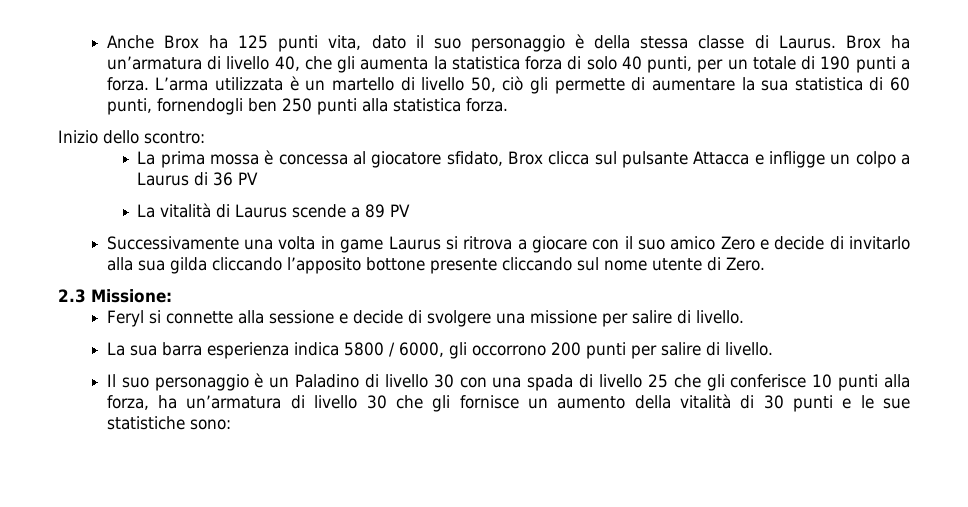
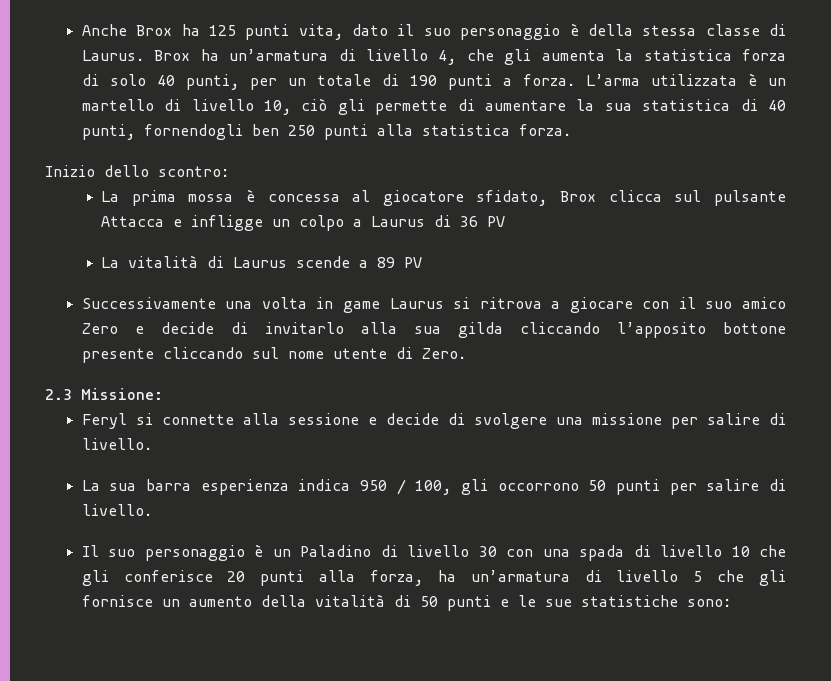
- Brox ha un’armatura di livello 40, che gli aumenta la statistica forza di solo 40 punti, per un totale di 190 punti a forza.
+ Brox ha un’armatura di livello 4, che gli aumenta la statistica forza di solo 40 punti, per un totale di 190 punti a forza.
- L’arma utilizzata è un martello di livello 50, ciò gli permette di aumentare la sua statistica di 60 punti, fornendogli ben 250 punti alla statistica forza.
+ L’arma utilizzata è un martello di livello 10, ciò gli permette di aumentare la sua statistica di 40 punti, fornendogli ben 250 punti alla statistica forza.
- La sua barra esperienza indica 5800 / 6000, gli occorrono 200 punti per salire di livello.
+ La sua barra esperienza indica 950 / 100, gli occorrono 50 punti per salire di livello.
- Il suo personaggio è un Paladino di livello 30 con una spada di livello 25 che gli conferisce 10 punti alla forza, ha un’armatura di livello 30 che gli fornisce un aumento della vitalità di 30 punti e le sue statistiche sono:
+ Il suo personaggio è un Paladino di livello 30 con una spada di livello 10 che gli conferisce 20 punti alla forza, ha un’armatura di livello 5 che gli fornisce un aumento della vitalità di 50 punti e le sue statistiche sono:

